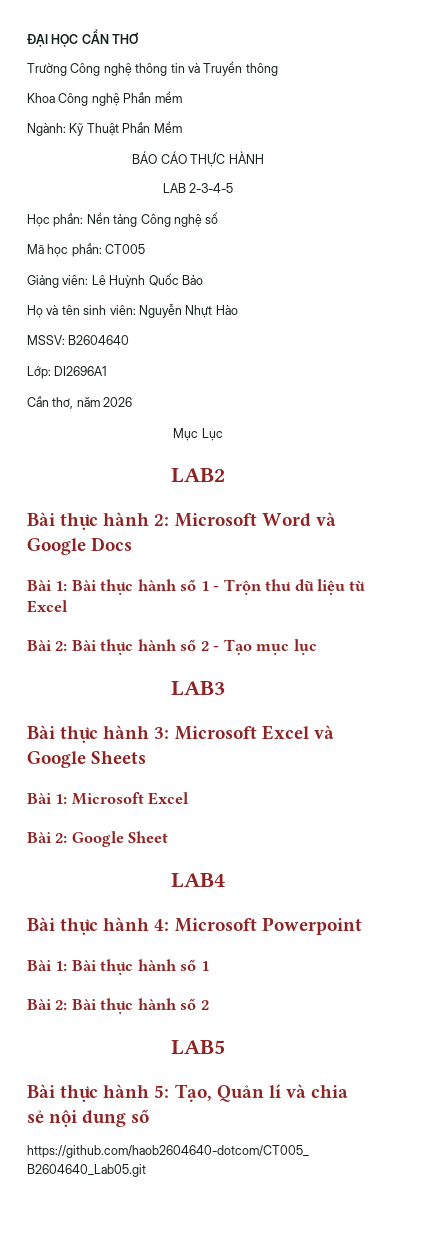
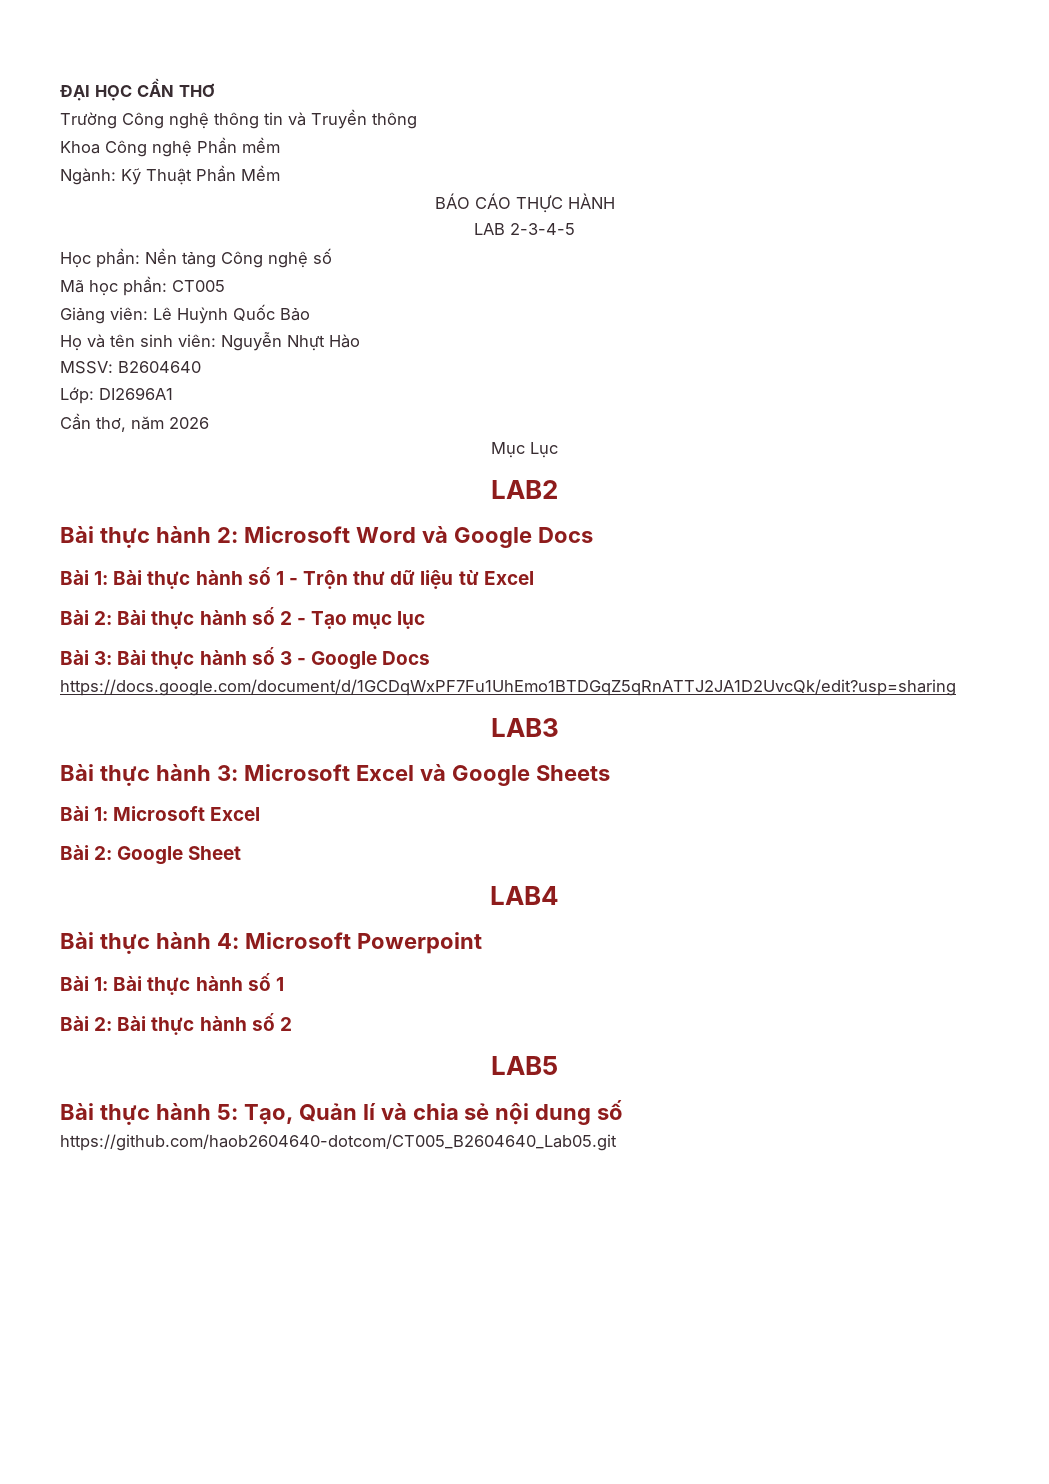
+ Bài 3: Bài thực hành số 3 - Google Docs
+ https://docs.google.com/document/d/1GCDqWxPF7Fu1UhEmo1BTDGqZ5qRnATTJ2JA1D2UvcQk/edit?usp=sharing

